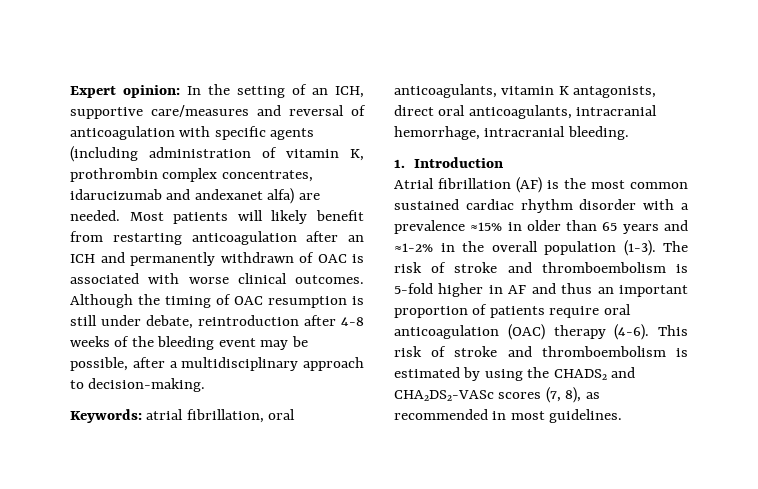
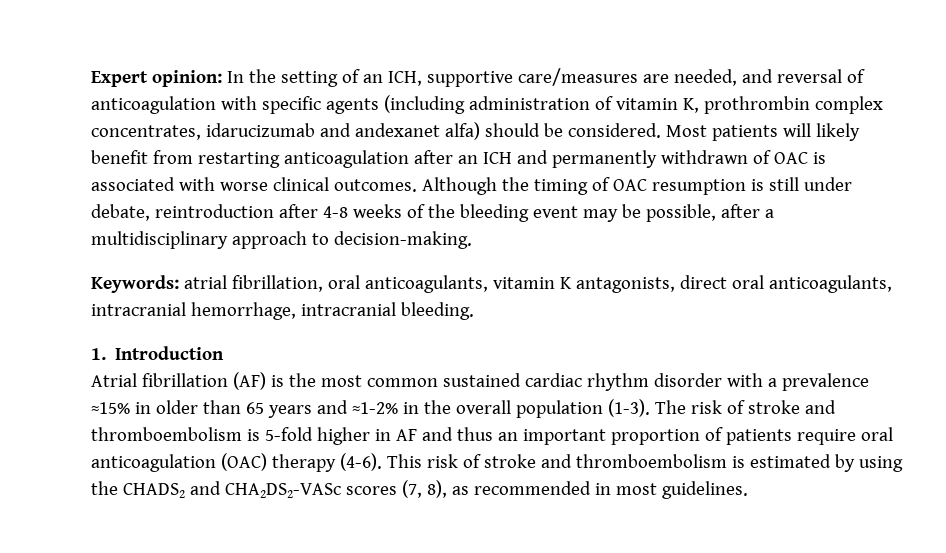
- Expert opinion: In the setting of an ICH, supportive care/measures and reversal of anticoagulation with specific agents (including administration of vitamin K, prothrombin complex concentrates, idarucizumab and andexanet alfa) are needed.
+ Expert opinion: In the setting of an ICH, supportive care/measures are needed, and reversal of anticoagulation with specific agents (including administration of vitamin K, prothrombin complex concentrates, idarucizumab and andexanet alfa) should be considered.

